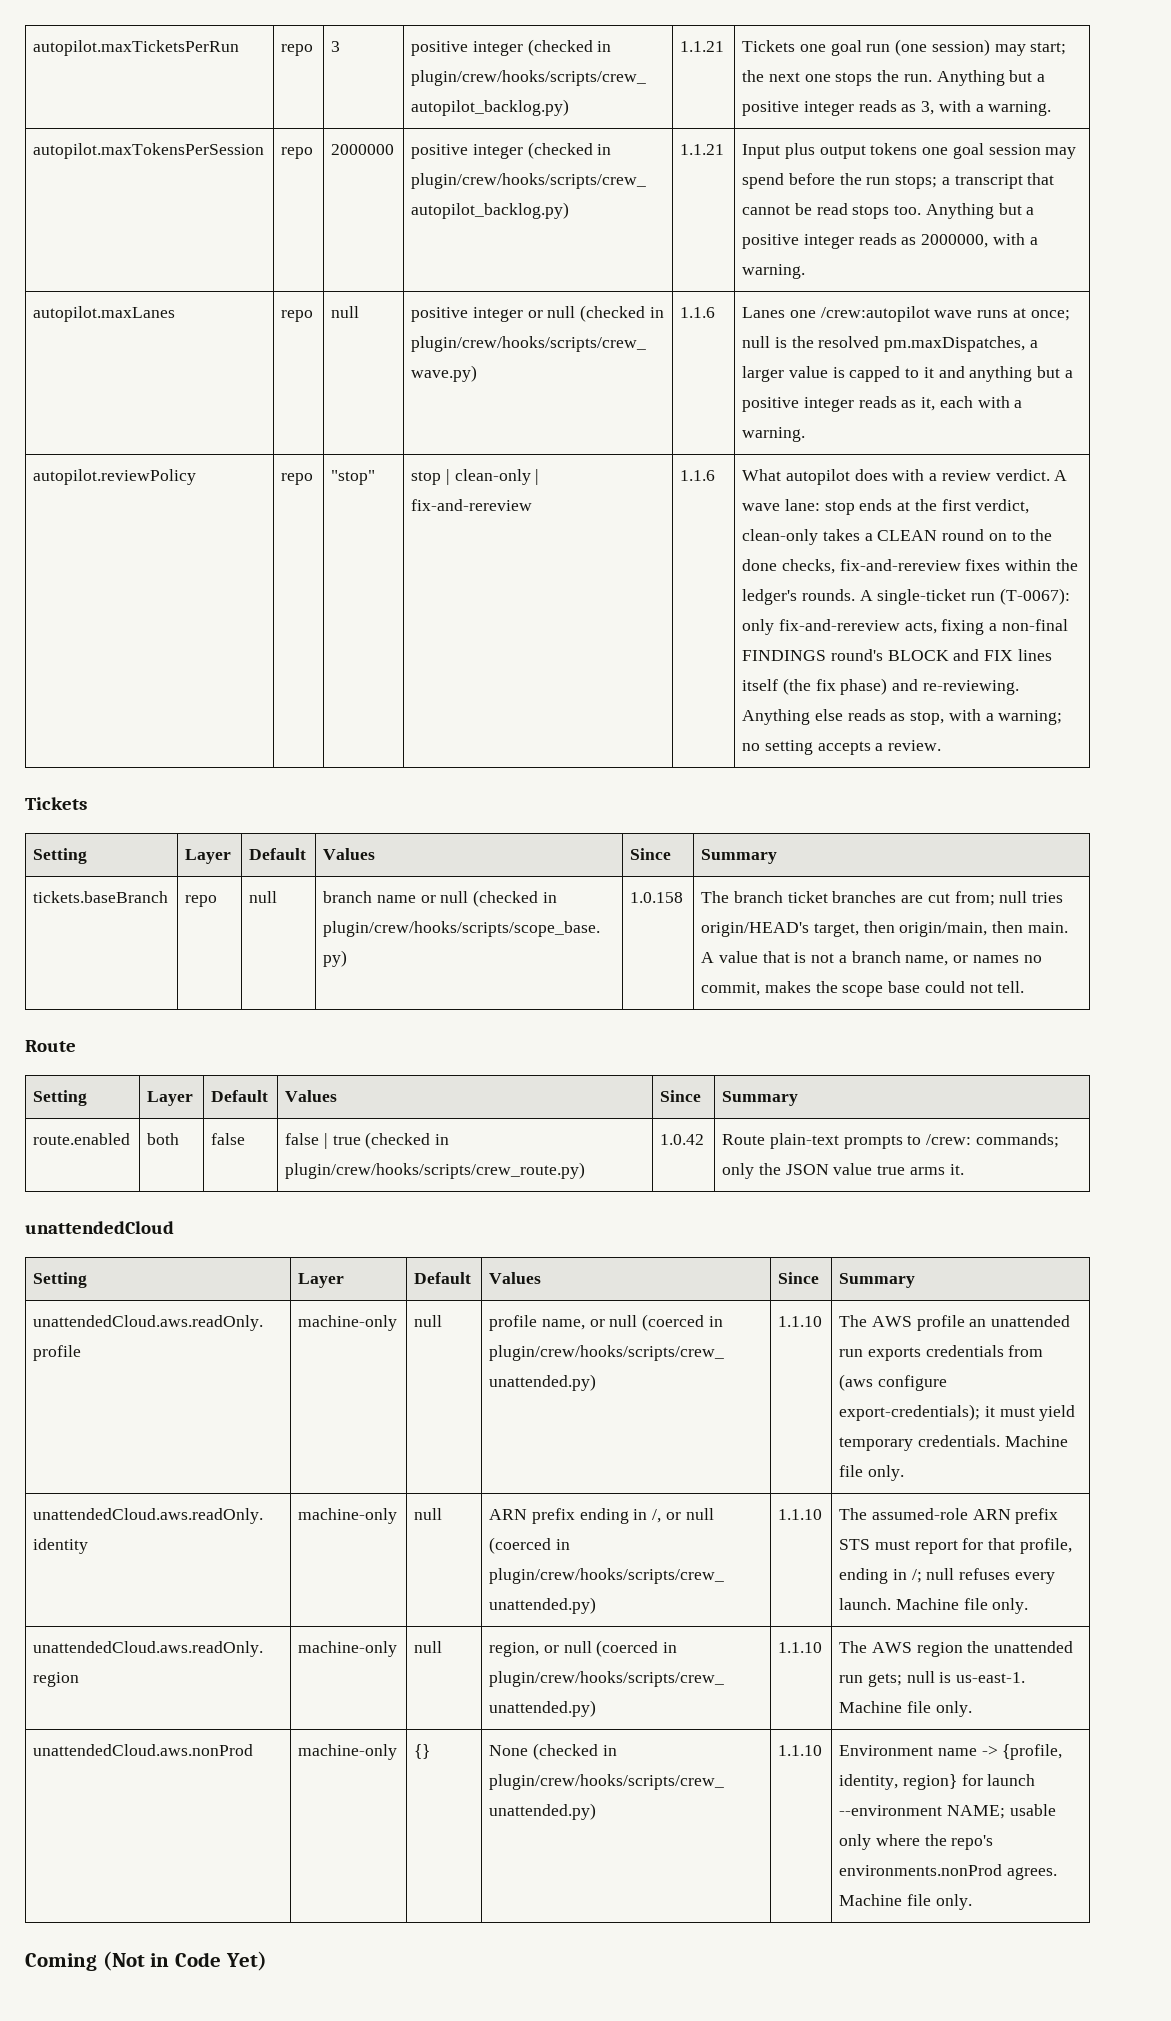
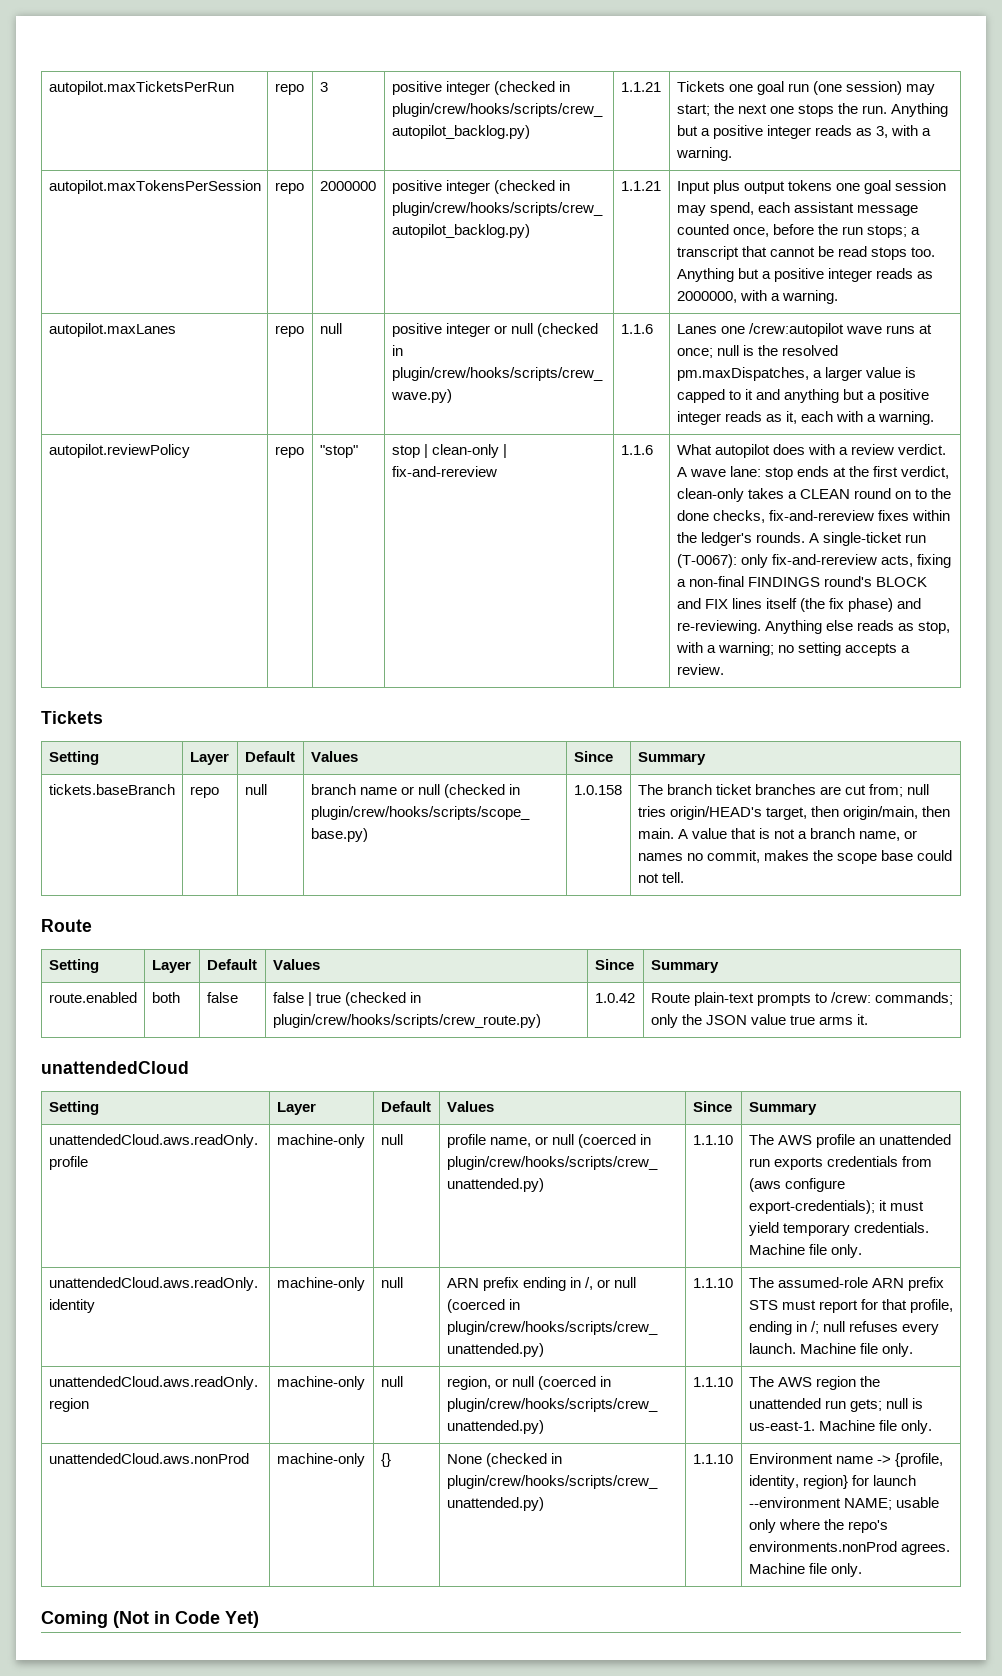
- Input plus output tokens one goal session may spend before the run stops; a transcript that cannot be read stops too.
+ Input plus output tokens one goal session may spend, each assistant message counted once, before the run stops; a transcript that cannot be read stops too.

